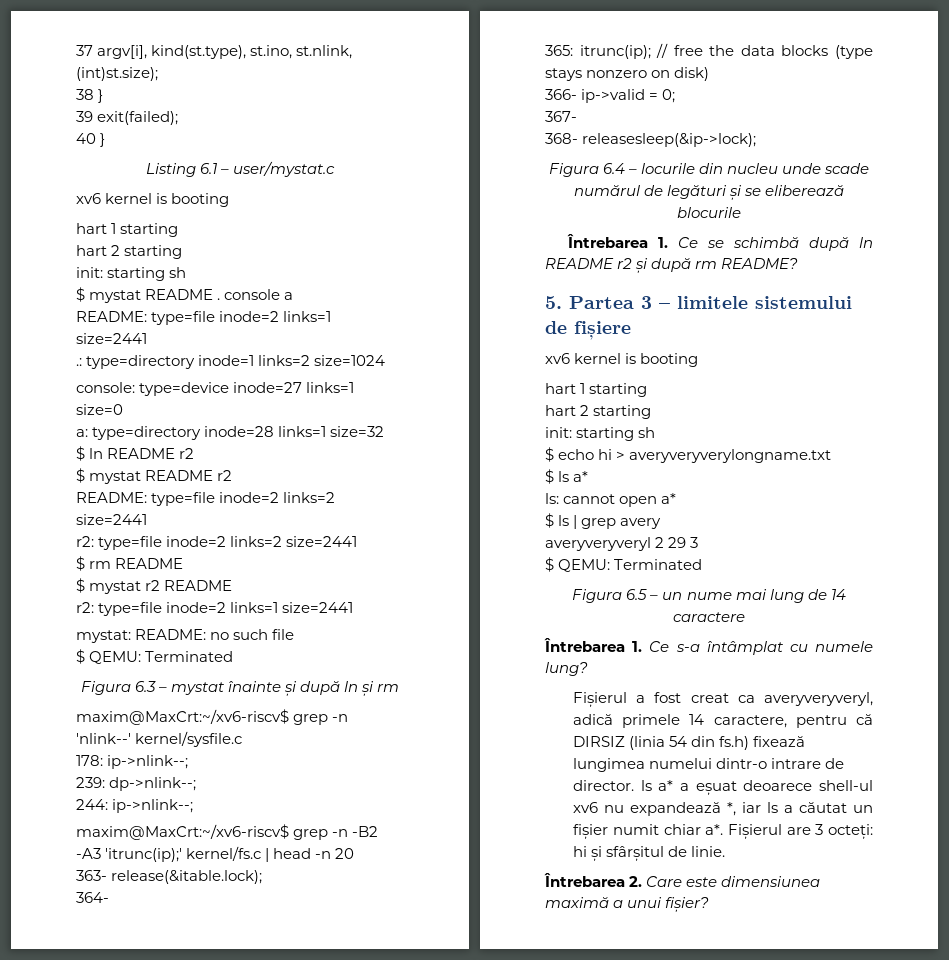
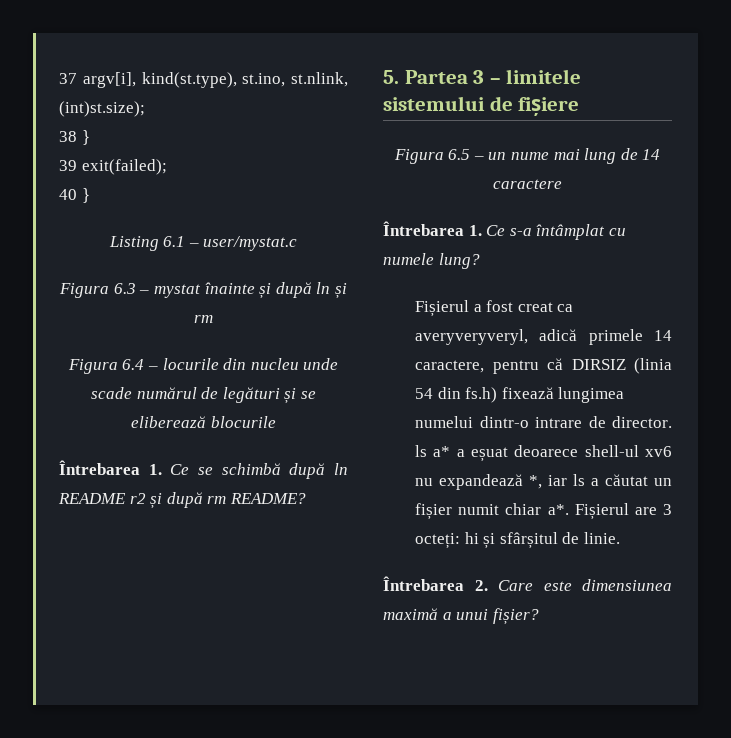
  Listing 6.1 – user/mystat.c
- xv6 kernel is booting
- hart 1 starting
- hart 2 starting
- init: starting sh
- $ mystat README . console a
- README: type=file inode=2 links=1 size=2441
- .: type=directory inode=1 links=2 size=1024
- console: type=device inode=27 links=1 size=0
- a: type=directory inode=28 links=1 size=32
- $ ln README r2
- $ mystat README r2
- README: type=file inode=2 links=2 size=2441
- r2: type=file inode=2 links=2 size=2441
- $ rm README
- $ mystat r2 README
- r2: type=file inode=2 links=1 size=2441
- mystat: README: no such file
- $ QEMU: Terminated
- maxim@MaxCrt:~/xv6-riscv$ grep -n 'nlink--' kernel/sysfile.c
- 178: ip->nlink--;
- 239: dp->nlink--;
- 244: ip->nlink--;
- maxim@MaxCrt:~/xv6-riscv$ grep -n -B2 -A3 'itrunc(ip);' kernel/fs.c | head -n 20
- 363- release(&itable.lock);
- 364-
- 365: itrunc(ip); // free the data blocks (type stays nonzero on disk)
- 366- ip->valid = 0;
- 367-
- 368- releasesleep(&ip->lock);
  5. Partea 3 – limitele sistemului de fișiere
- xv6 kernel is booting
- hart 1 starting
- hart 2 starting
- init: starting sh
- $ echo hi > averyveryverylongname.txt
- $ ls a*
- ls: cannot open a*
- $ ls | grep avery
- averyveryveryl 2 29 3
- $ QEMU: Terminated

